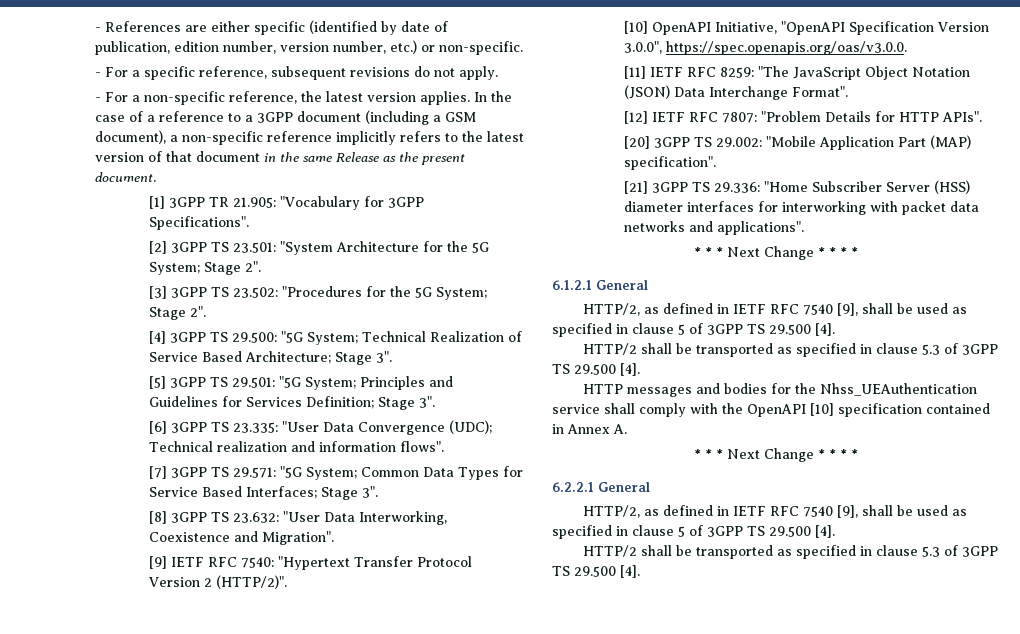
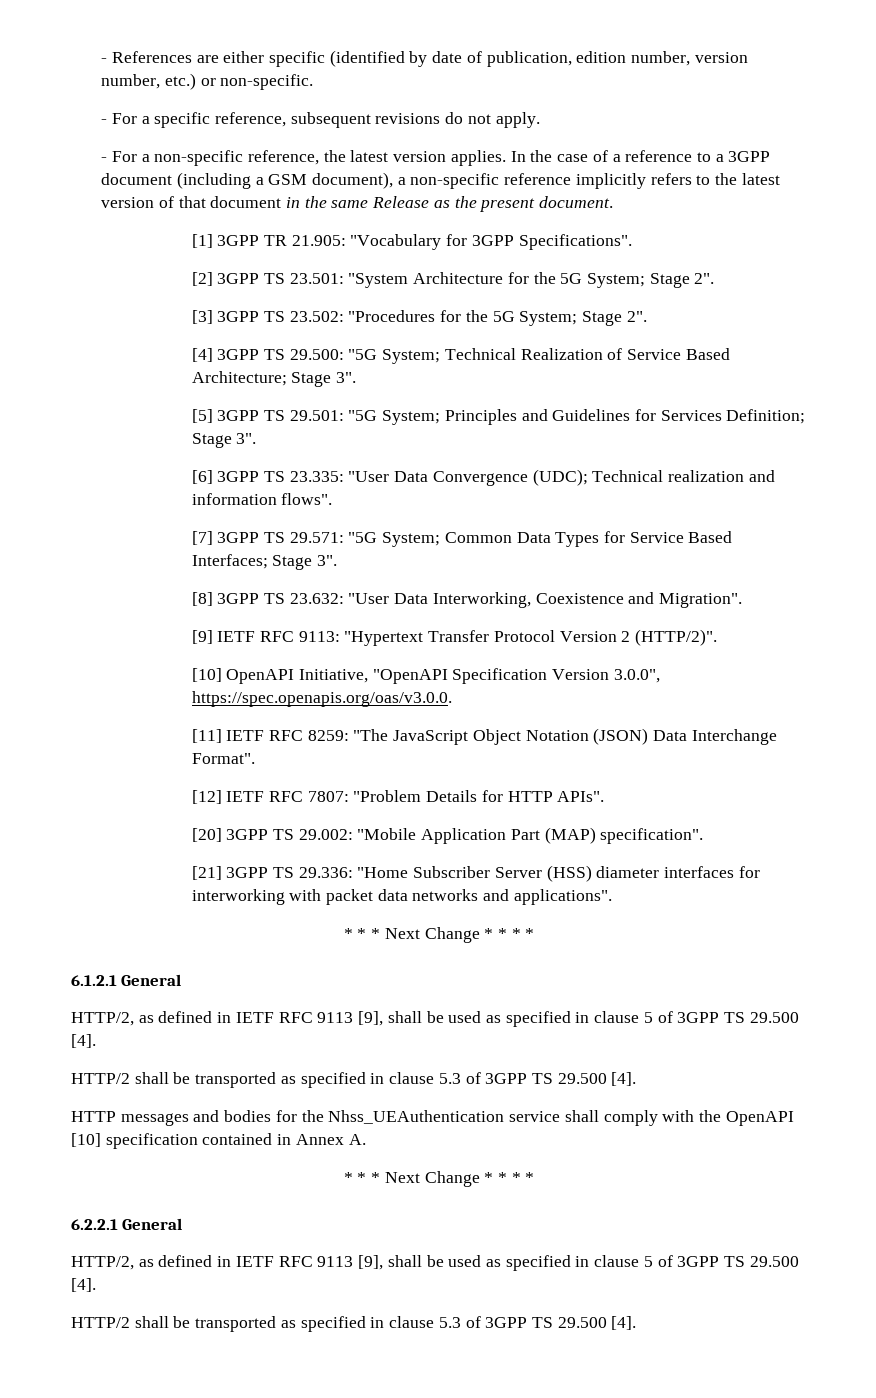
- [9] IETF RFC 7540: "Hypertext Transfer Protocol Version 2 (HTTP/2)".
+ [9] IETF RFC 9113: "Hypertext Transfer Protocol Version 2 (HTTP/2)".
  6.1.2.1 General
- HTTP/2, as defined in IETF RFC 7540 [9], shall be used as specified in clause 5 of 3GPP TS 29.500 [4].
+ HTTP/2, as defined in IETF RFC 9113 [9], shall be used as specified in clause 5 of 3GPP TS 29.500 [4].
  6.2.2.1 General
- HTTP/2, as defined in IETF RFC 7540 [9], shall be used as specified in clause 5 of 3GPP TS 29.500 [4].
+ HTTP/2, as defined in IETF RFC 9113 [9], shall be used as specified in clause 5 of 3GPP TS 29.500 [4].

